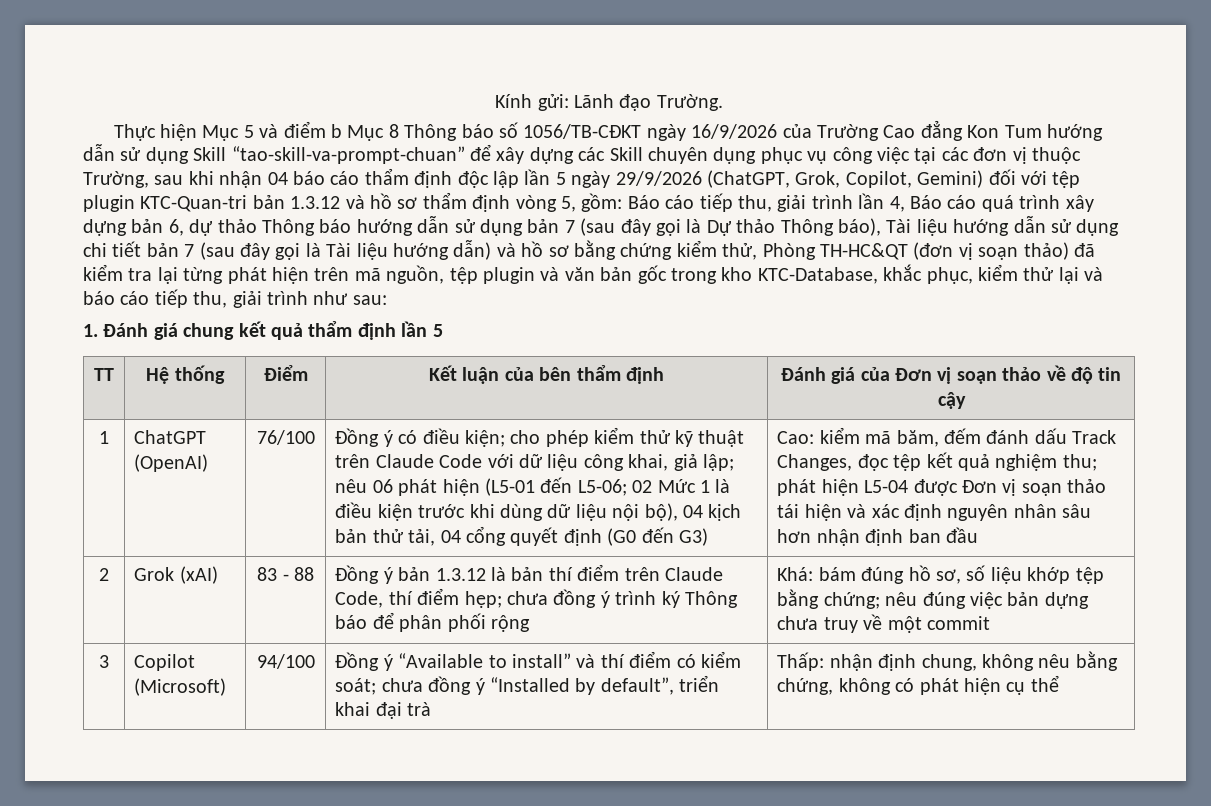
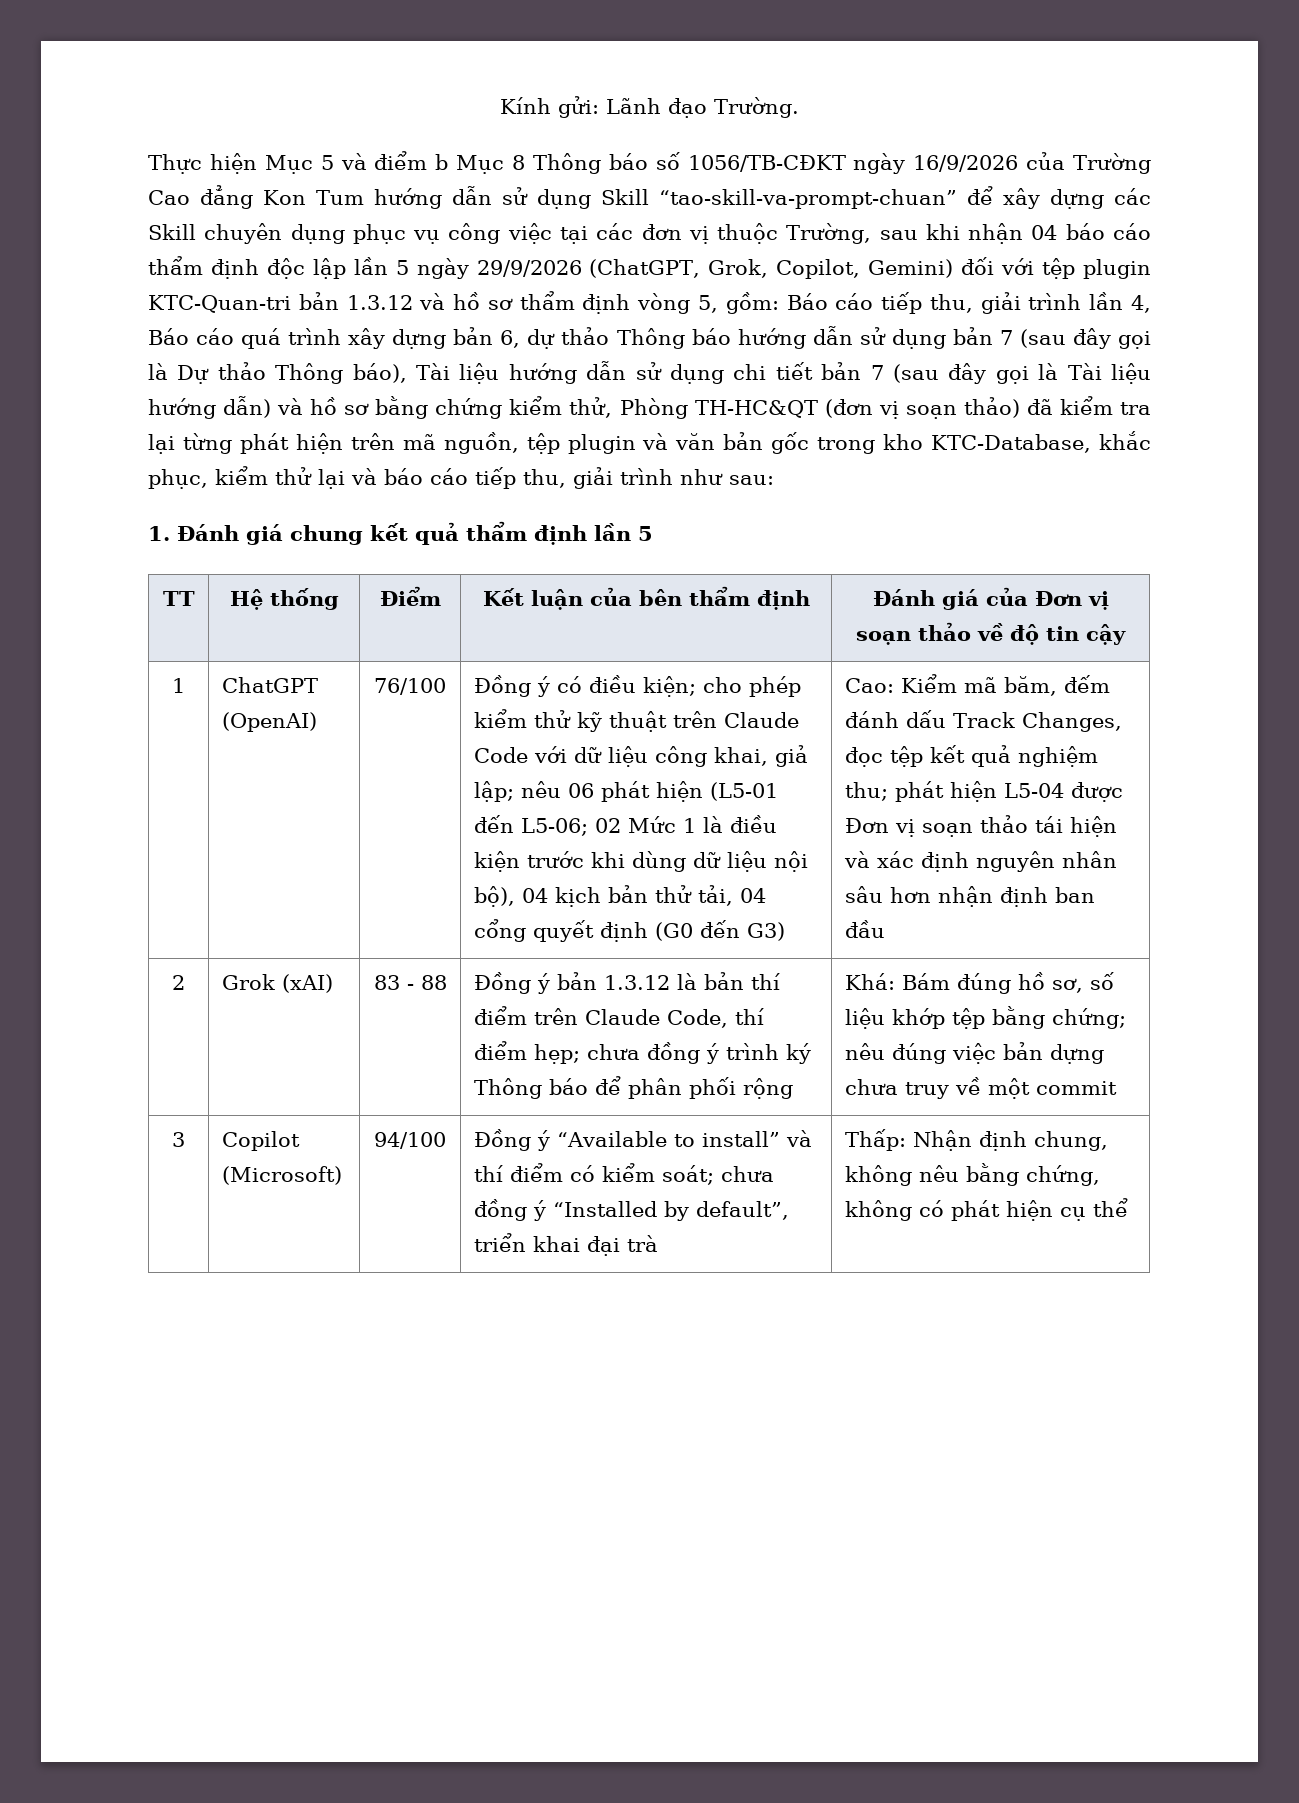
- Cao: kiểm mã băm, đếm đánh dấu Track Changes, đọc tệp kết quả nghiệm thu; phát hiện L5-04 được Đơn vị soạn thảo tái hiện và xác định nguyên nhân sâu hơn nhận định ban đầu
+ Cao: Kiểm mã băm, đếm đánh dấu Track Changes, đọc tệp kết quả nghiệm thu; phát hiện L5-04 được Đơn vị soạn thảo tái hiện và xác định nguyên nhân sâu hơn nhận định ban đầu
- Khá: bám đúng hồ sơ, số liệu khớp tệp bằng chứng; nêu đúng việc bản dựng chưa truy về một commit
+ Khá: Bám đúng hồ sơ, số liệu khớp tệp bằng chứng; nêu đúng việc bản dựng chưa truy về một commit
- 3 | Copilot (Microsoft) | 94/100 | Đồng ý “Available to install” và thí điểm có kiểm soát; chưa đồng ý “Installed by default”, triển khai đại trà | Thấp: nhận định chung, không nêu bằng chứng, không có phát hiện cụ thể
+ 3 | Copilot (Microsoft) | 94/100 | Đồng ý “Available to install” và thí điểm có kiểm soát; chưa đồng ý “Installed by default”, triển khai đại trà | Thấp: Nhận định chung, không nêu bằng chứng, không có phát hiện cụ thể

